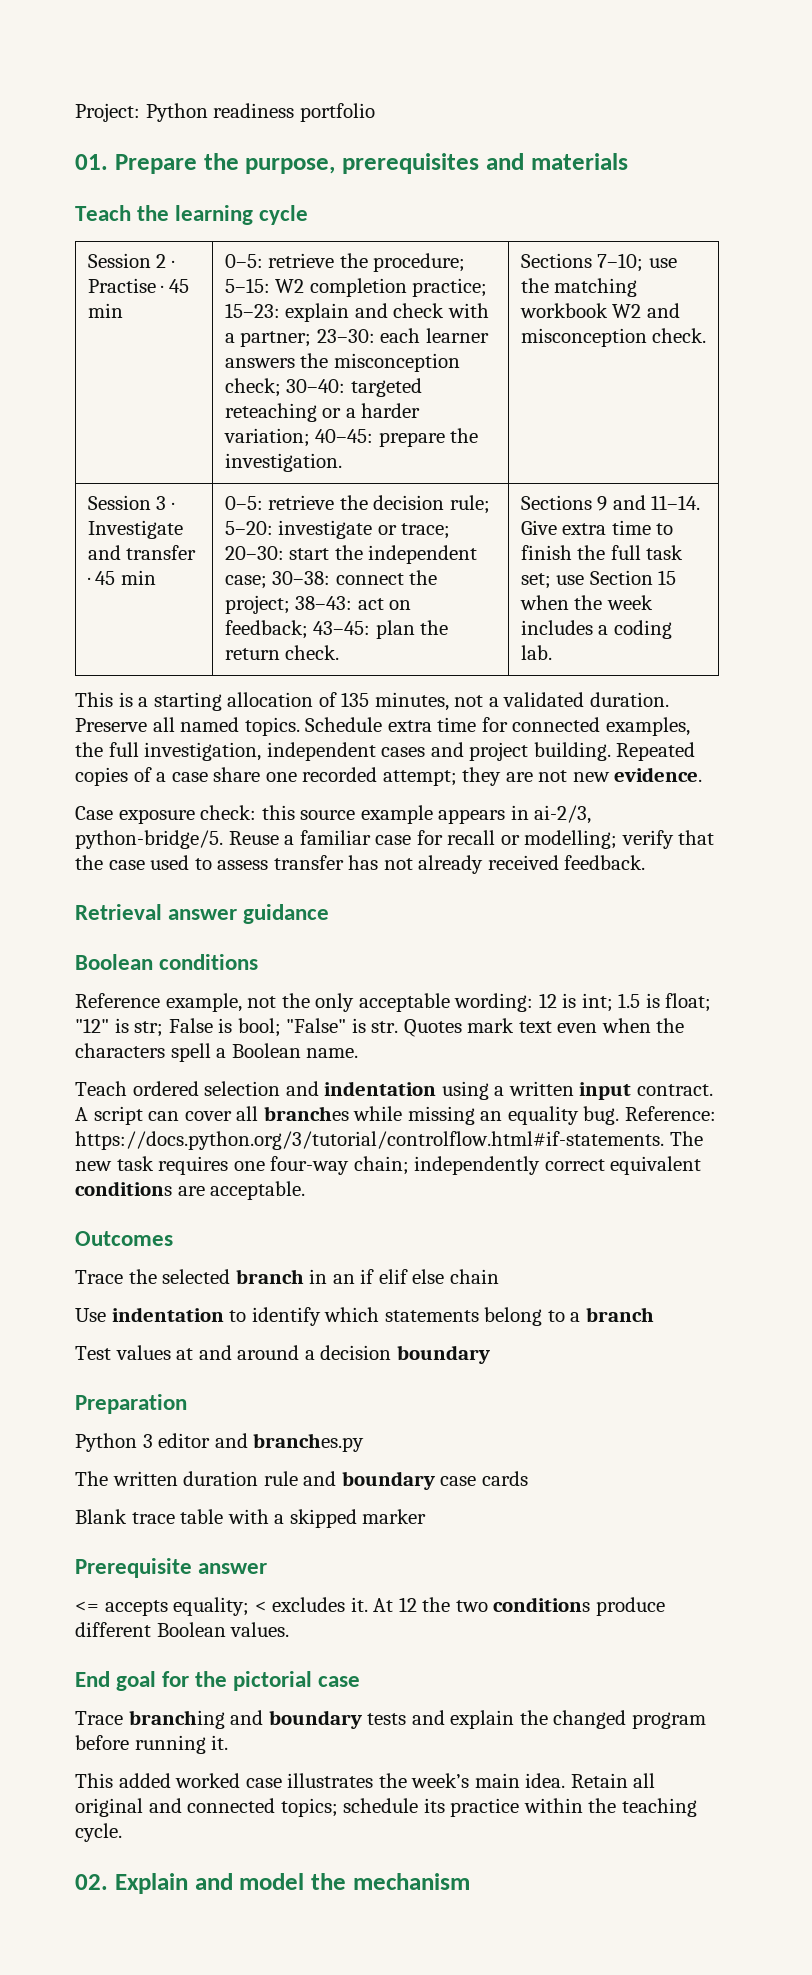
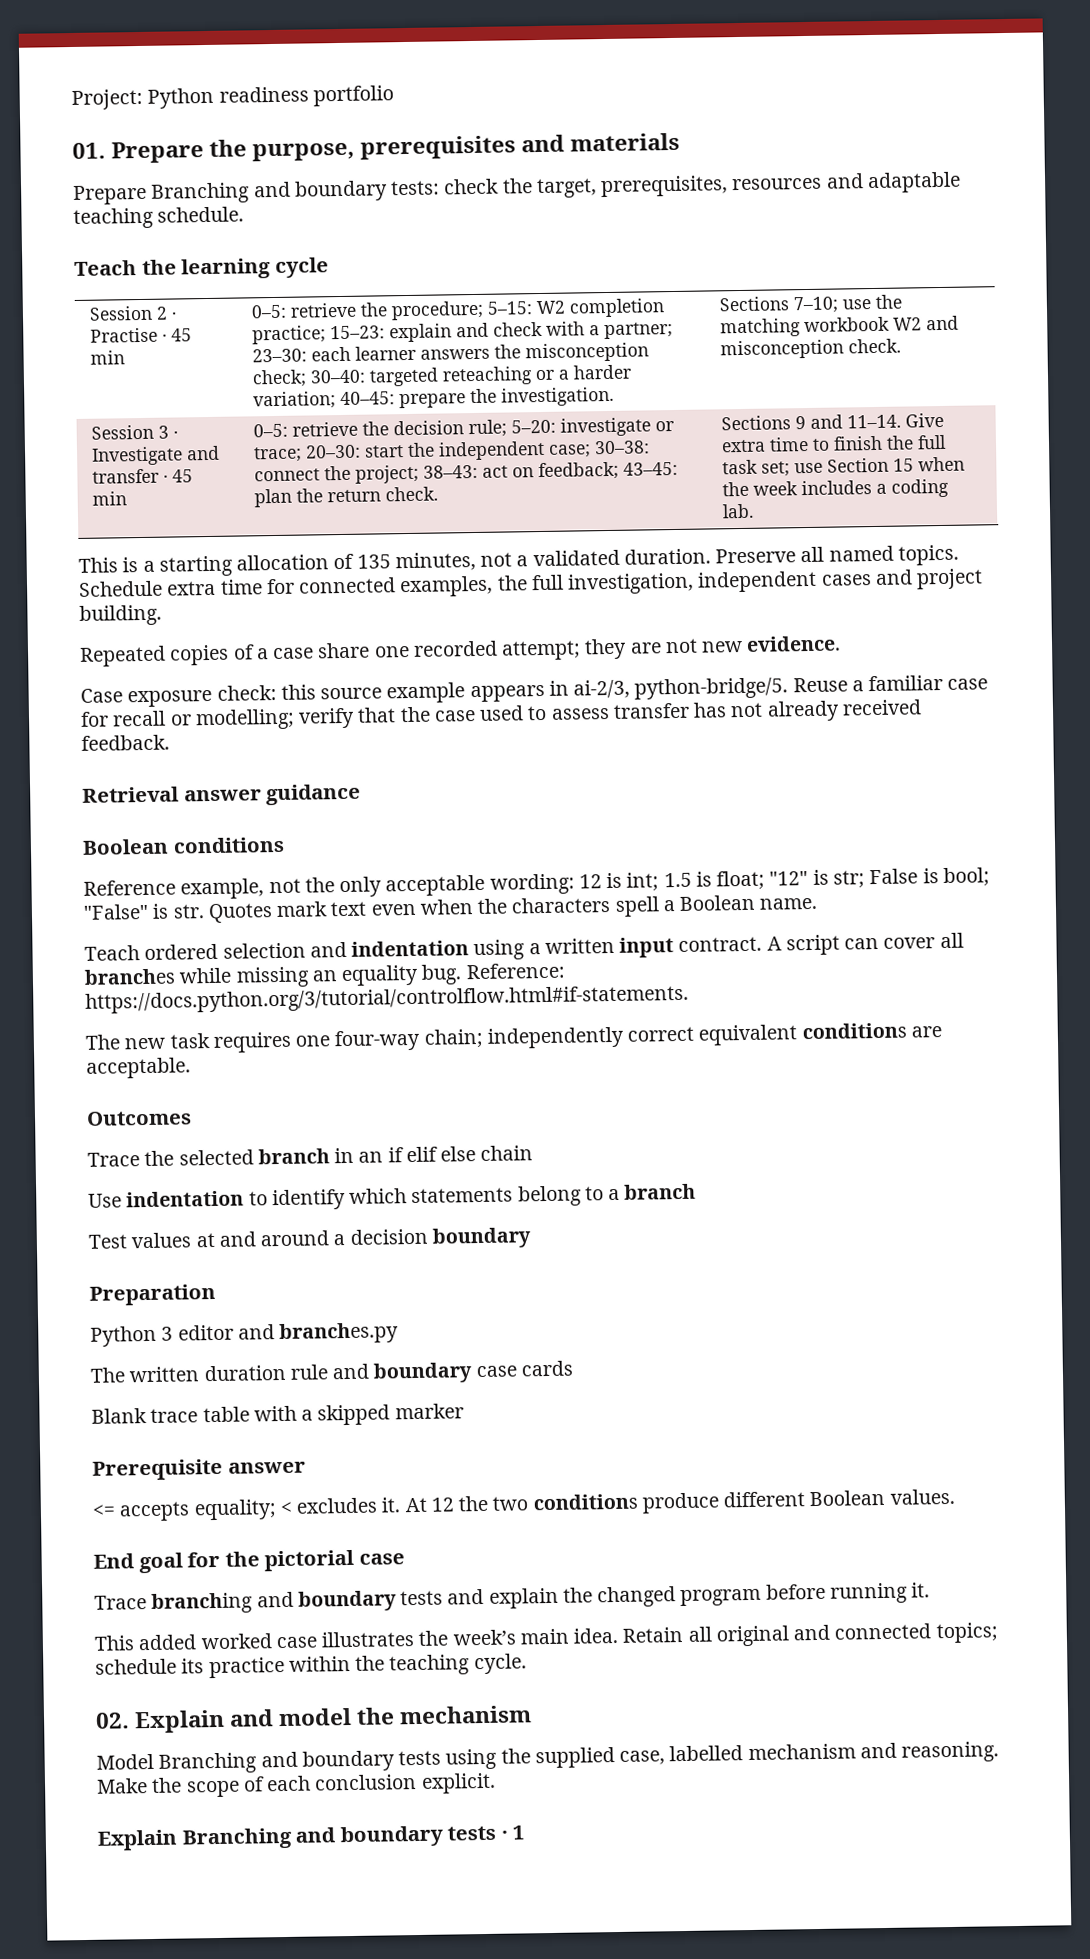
+ Prepare Branching and boundary tests: check the target, prerequisites, resources and adaptable teaching schedule.
- Schedule extra time for connected examples, the full investigation, independent cases and project building. Repeated copies of a case share one recorded attempt; they are not new evidence.
+ Schedule extra time for connected examples, the full investigation, independent cases and project building.
+ Repeated copies of a case share one recorded attempt; they are not new evidence.
- Reference: https://docs.python.org/3/tutorial/controlflow.html#if-statements. The new task requires one four-way chain; independently correct equivalent conditions are acceptable.
+ Reference: https://docs.python.org/3/tutorial/controlflow.html#if-statements.
+ The new task requires one four-way chain; independently correct equivalent conditions are acceptable.
+ Model Branching and boundary tests using the supplied case, labelled mechanism and reasoning. Make the scope of each conclusion explicit.
+ Explain Branching and boundary tests · 1

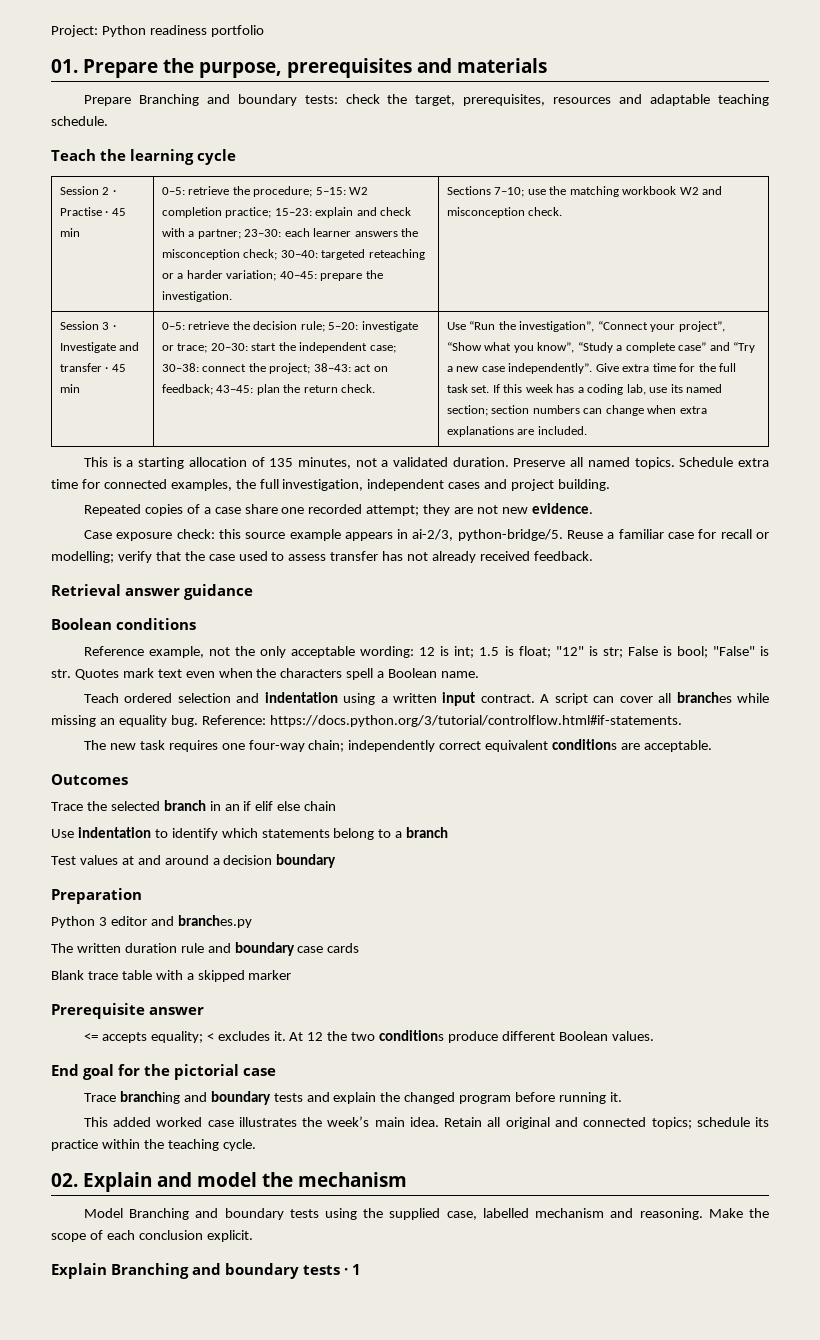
- Sections 9 and 11–14.
+ Use “Run the investigation”, “Connect your project”, “Show what you know”, “Study a complete case” and “Try a new case independently”.
- Give extra time to finish the full task set; use Section 15 when the week includes a coding lab.
+ Give extra time for the full task set. If this week has a coding lab, use its named section; section numbers can change when extra explanations are included.

